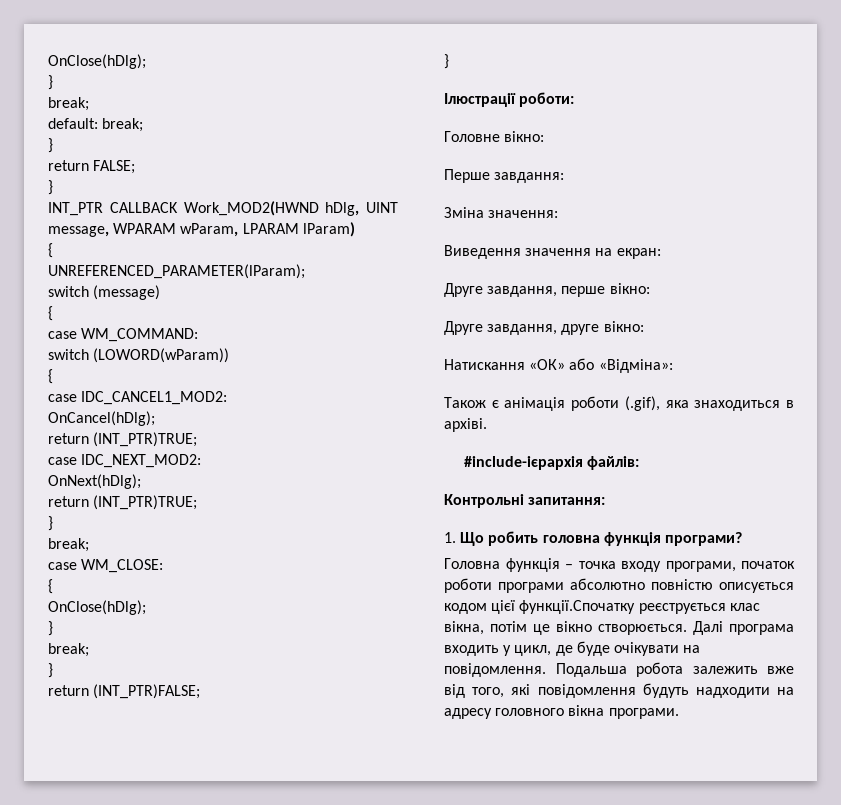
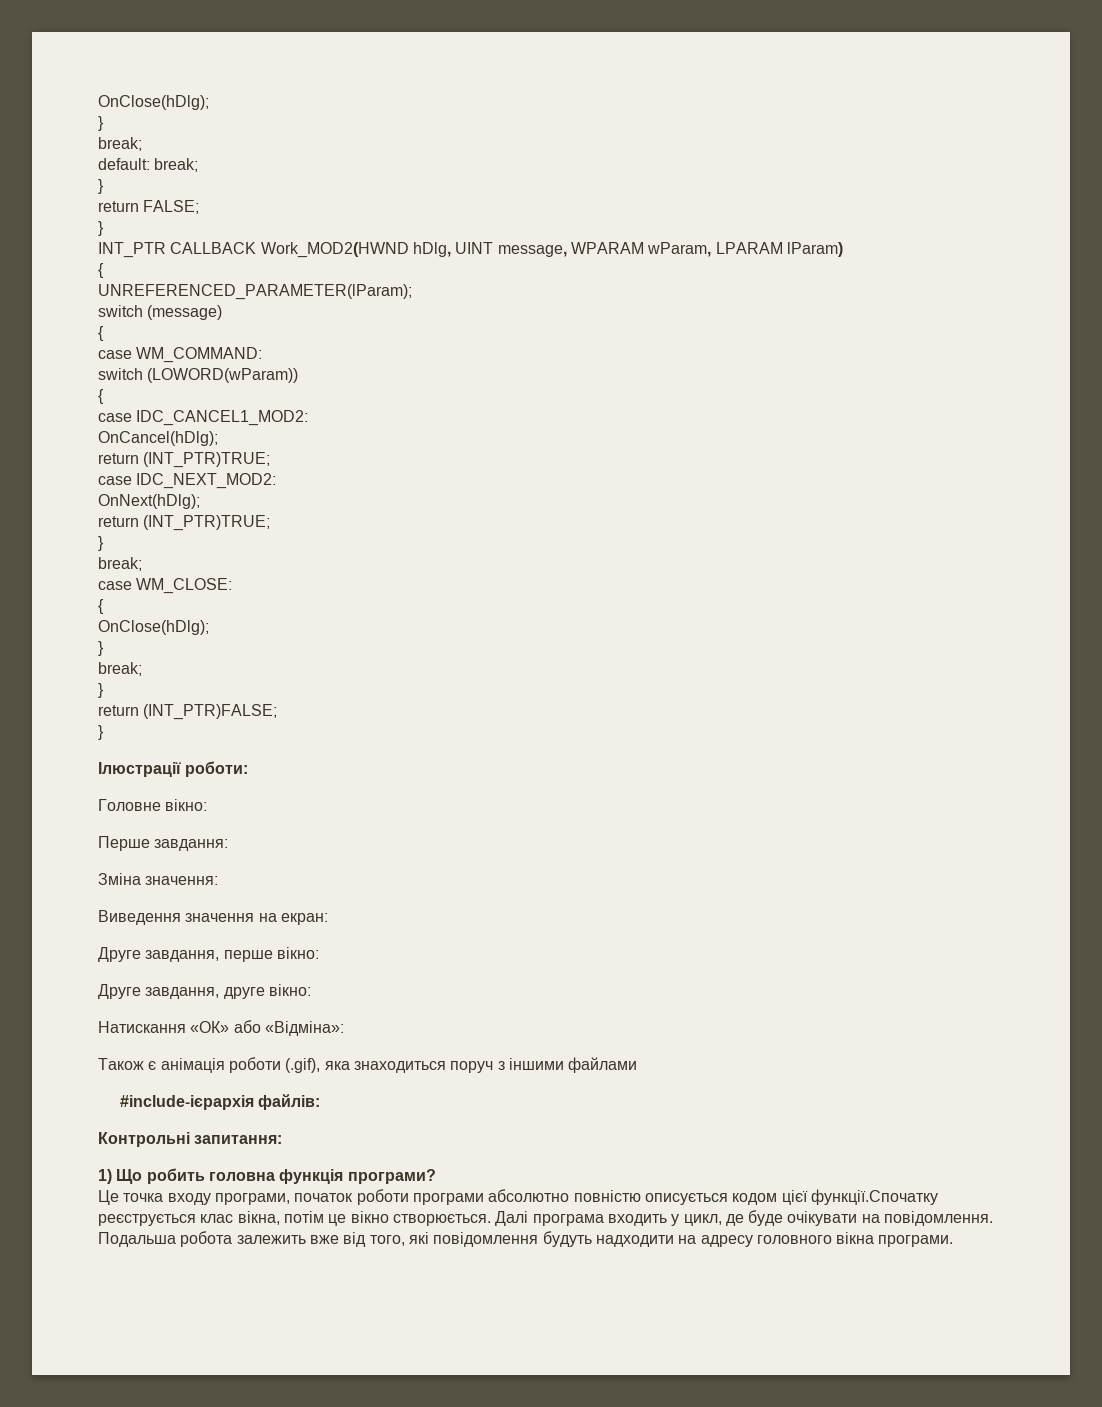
- Також є анімація роботи (.gif), яка знаходиться в архіві.
+ Також є анімація роботи (.gif), яка знаходиться поруч з іншими файлами
- 1. Що робить головна функція програми?
+ 1) Що робить головна функція програми?
- Головна функція – точка входу програми, початок роботи програми абсолютно повністю описується кодом цієї функції.Спочатку реєструється клас вікна, потім це вікно створюється.
+ Це точка входу програми, початок роботи програми абсолютно повністю описується кодом цієї функції.Спочатку реєструється клас вікна, потім це вікно створюється.

